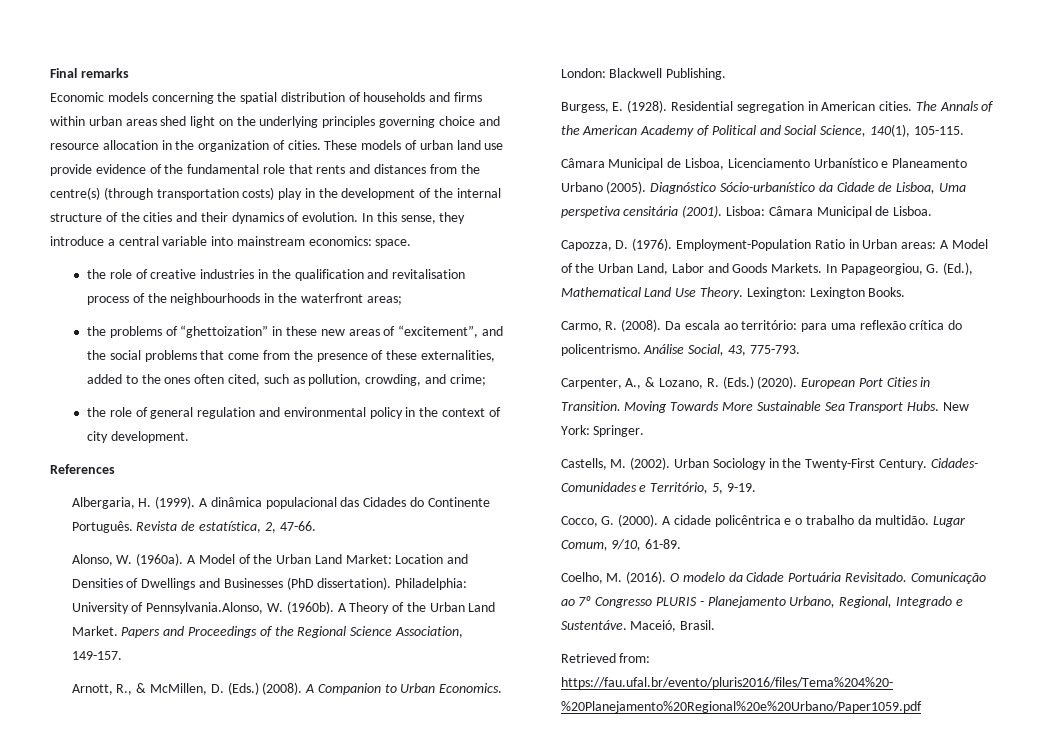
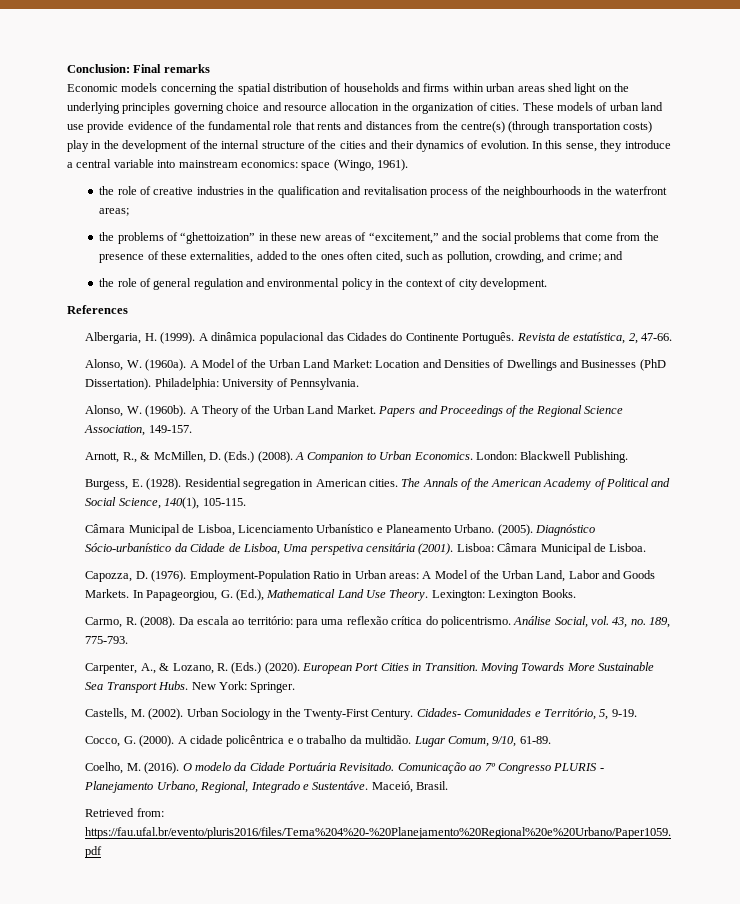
- Final remarks
+ Conclusion: Final remarks
- In this sense, they introduce a central variable into mainstream economics: space.
+ In this sense, they introduce a central variable into mainstream economics: space (Wingo, 1961).
- the problems of “ghettoization” in these new areas of “excitement”, and the social problems that come from the presence of these externalities, added to the ones often cited, such as pollution, crowding, and crime;
+ the problems of “ghettoization” in these new areas of “excitement,” and the social problems that come from the presence of these externalities, added to the ones often cited, such as pollution, crowding, and crime; and
- A Model of the Urban Land Market: Location and Densities of Dwellings and Businesses (PhD dissertation).
+ A Model of the Urban Land Market: Location and Densities of Dwellings and Businesses (PhD Dissertation).
- Philadelphia: University of Pennsylvania.Alonso, W. (1960b).
+ Philadelphia: University of Pennsylvania.
+ Alonso, W. (1960b).
- Câmara Municipal de Lisboa, Licenciamento Urbanístico e Planeamento Urbano (2005).
+ Câmara Municipal de Lisboa, Licenciamento Urbanístico e Planeamento Urbano. (2005).
- Análise Social, 43, 775-793.
+ Análise Social, vol. 43, no. 189, 775-793.

